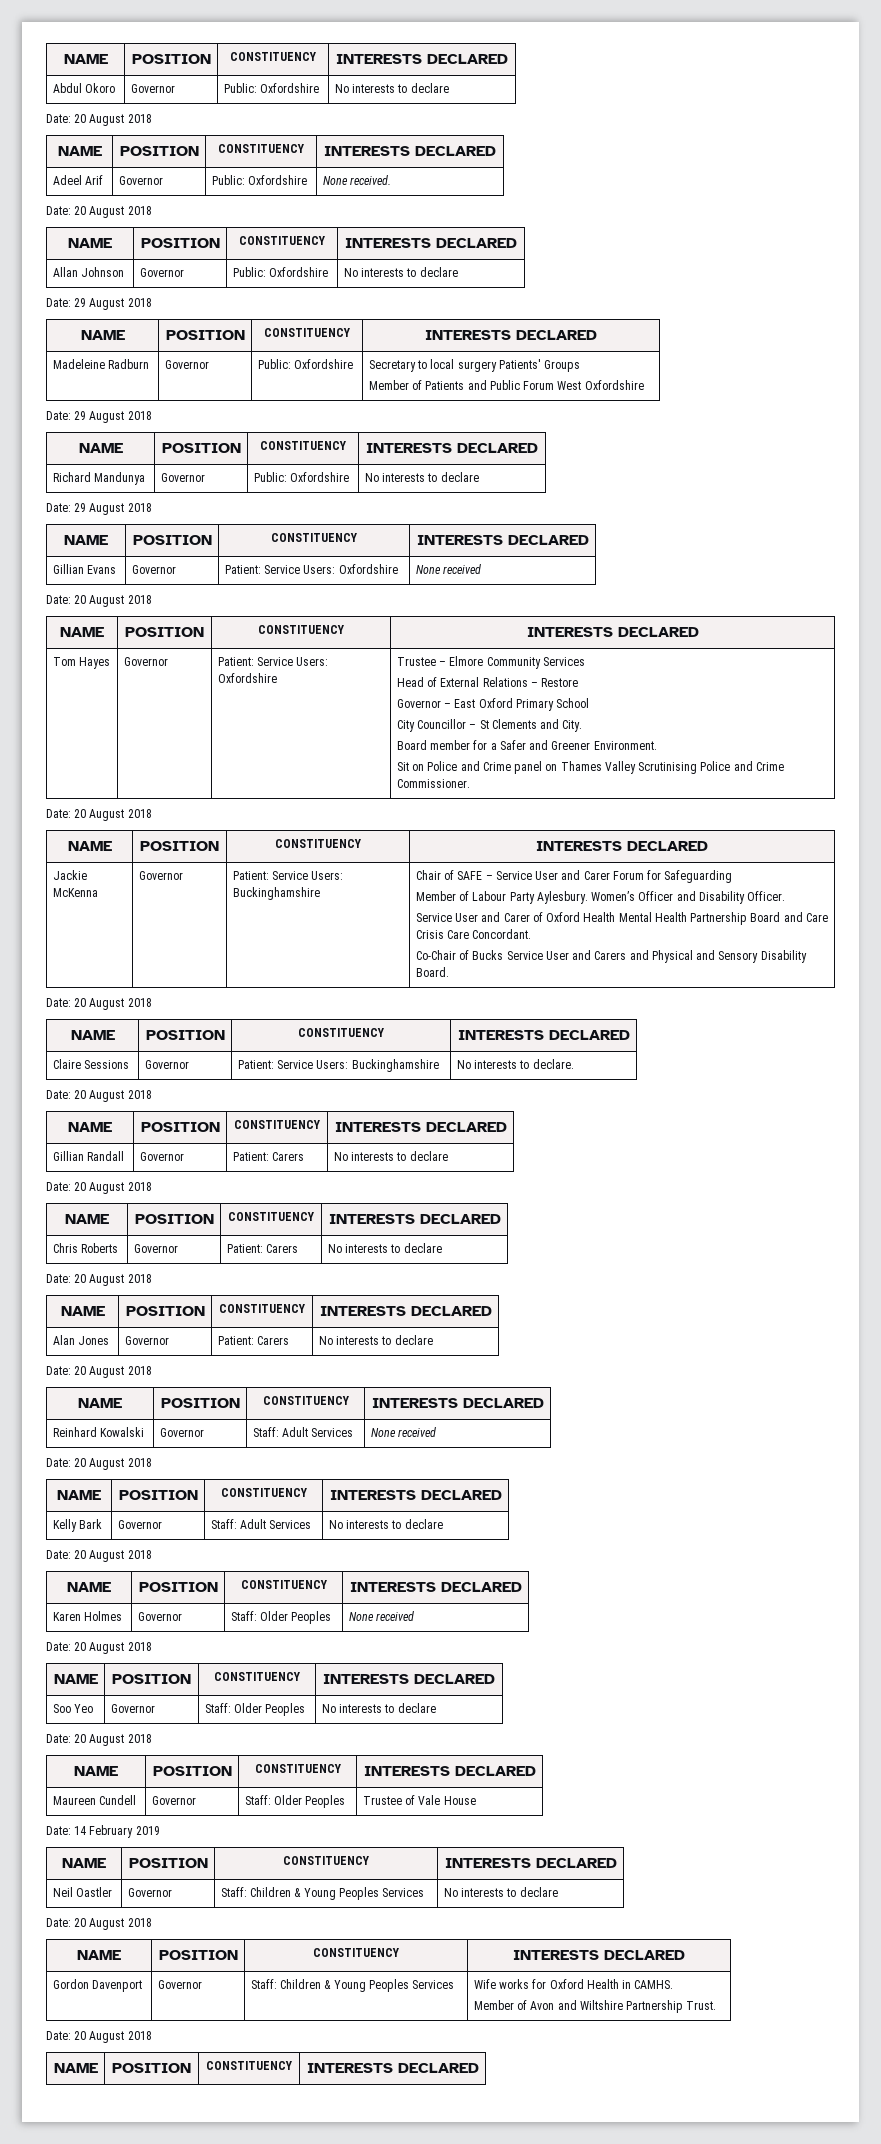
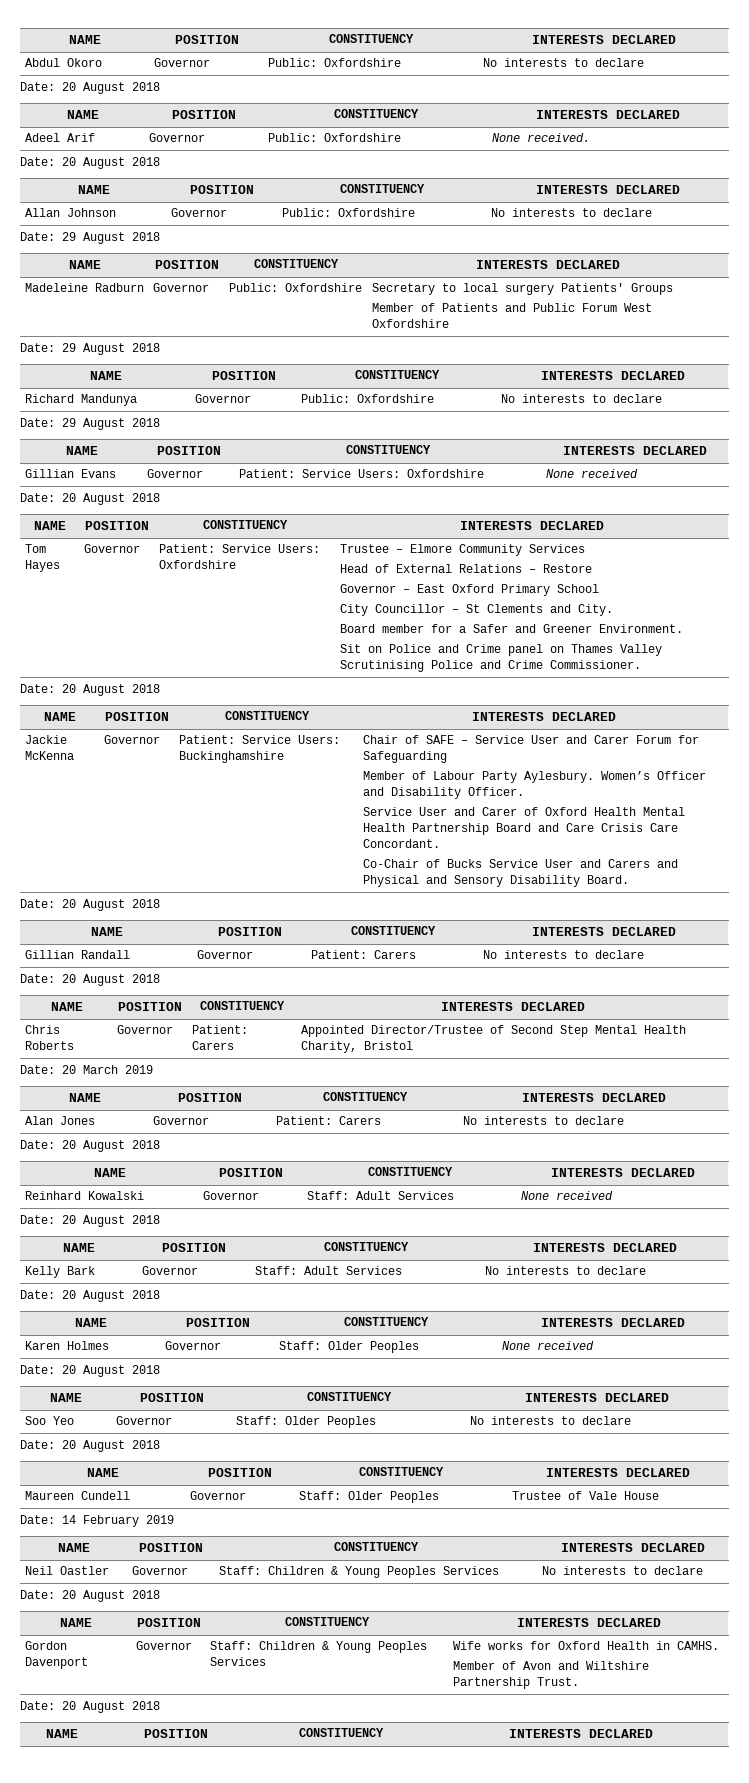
- Claire Sessions | Governor | Patient: Service Users: Buckinghamshire | No interests to declare.
- Date: 20 August 2018
- NAME | POSITION | CONSTITUENCY | INTERESTS DECLARED
- Chris Roberts | Governor | Patient: Carers | No interests to declare
- Date: 20 August 2018
+ Chris Roberts | Governor | Patient: Carers | Appointed Director/Trustee of Second Step Mental Health Charity, Bristol
+ Date: 20 March 2019

